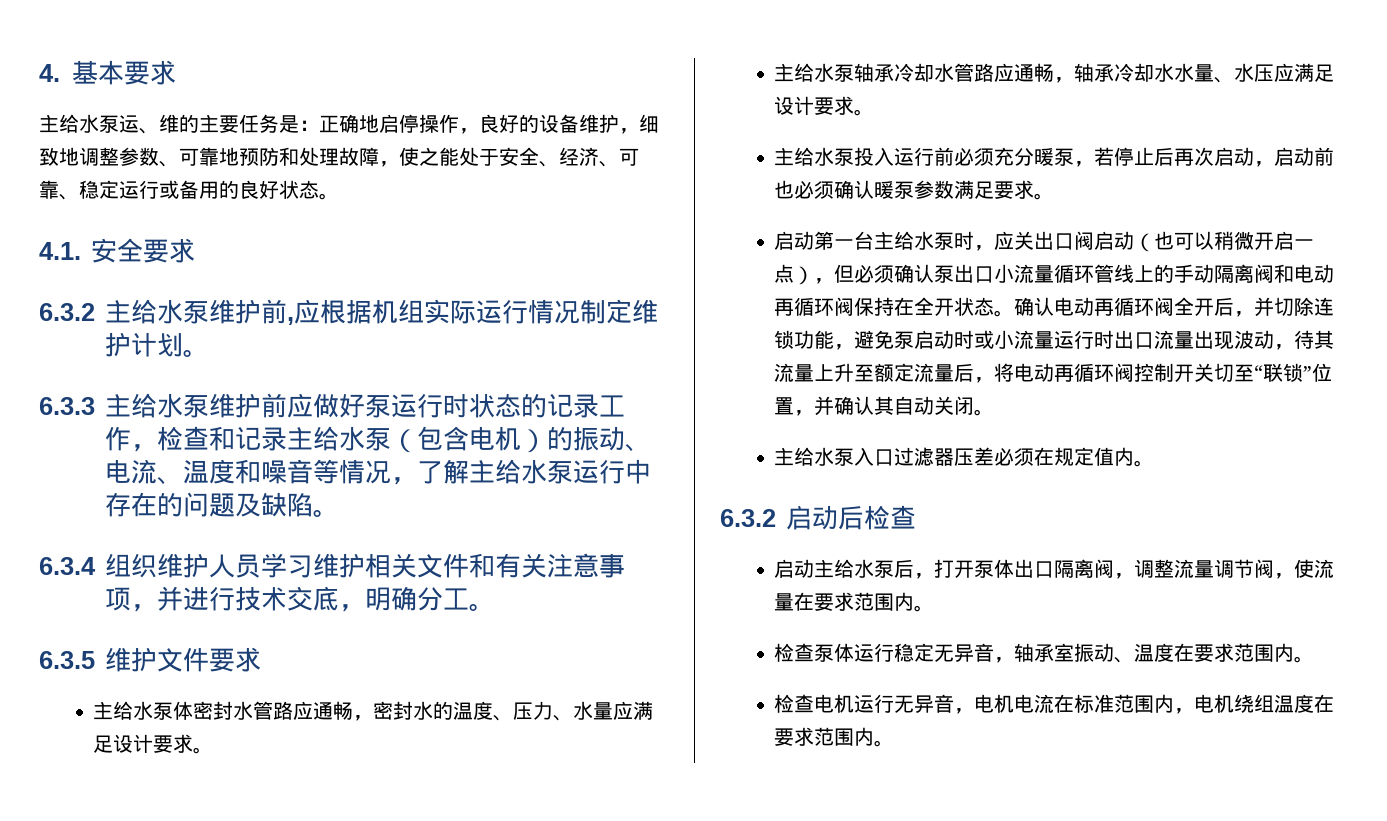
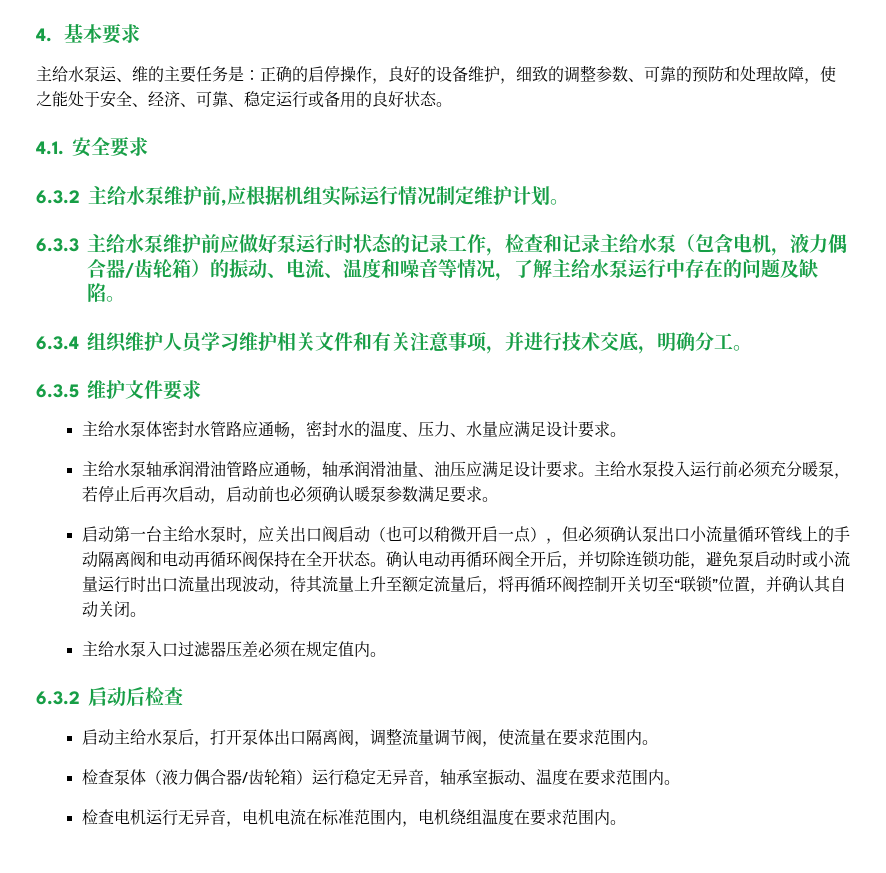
- 主给水泵运、维的主要任务是：正确地启停操作，良好的设备维护，细致地调整参数、可靠地预防和处理故障，使之能处于安全、经济、可靠、稳定运行或备用的良好状态。
+ 主给水泵运、维的主要任务是：正确的启停操作，良好的设备维护，细致的调整参数、可靠的预防和处理故障，使之能处于安全、经济、可靠、稳定运行或备用的良好状态。
- 6.3.3主给水泵维护前应做好泵运行时状态的记录工作，检查和记录主给水泵（包含电机）的振动、电流、温度和噪音等情况，了解主给水泵运行中存在的问题及缺陷。
+ 6.3.3主给水泵维护前应做好泵运行时状态的记录工作，检查和记录主给水泵（包含电机，液力偶合器/齿轮箱）的振动、电流、温度和噪音等情况，了解主给水泵运行中存在的问题及缺陷。
- 主给水泵轴承冷却水管路应通畅，轴承冷却水水量、水压应满足设计要求。
- 主给水泵投入运行前必须充分暖泵，若停止后再次启动，启动前也必须确认暖泵参数满足要求。
+ 主给水泵轴承润滑油管路应通畅，轴承润滑油量、油压应满足设计要求。主给水泵投入运行前必须充分暖泵，若停止后再次启动，启动前也必须确认暖泵参数满足要求。
- 确认电动再循环阀全开后，并切除连锁功能，避免泵启动时或小流量运行时出口流量出现波动，待其流量上升至额定流量后，将电动再循环阀控制开关切至“联锁”位置，并确认其自动关闭。
+ 确认电动再循环阀全开后，并切除连锁功能，避免泵启动时或小流量运行时出口流量出现波动，待其流量上升至额定流量后，将再循环阀控制开关切至“联锁”位置，并确认其自动关闭。
- 检查泵体运行稳定无异音，轴承室振动、温度在要求范围内。
+ 检查泵体（液力偶合器/齿轮箱）运行稳定无异音，轴承室振动、温度在要求范围内。

